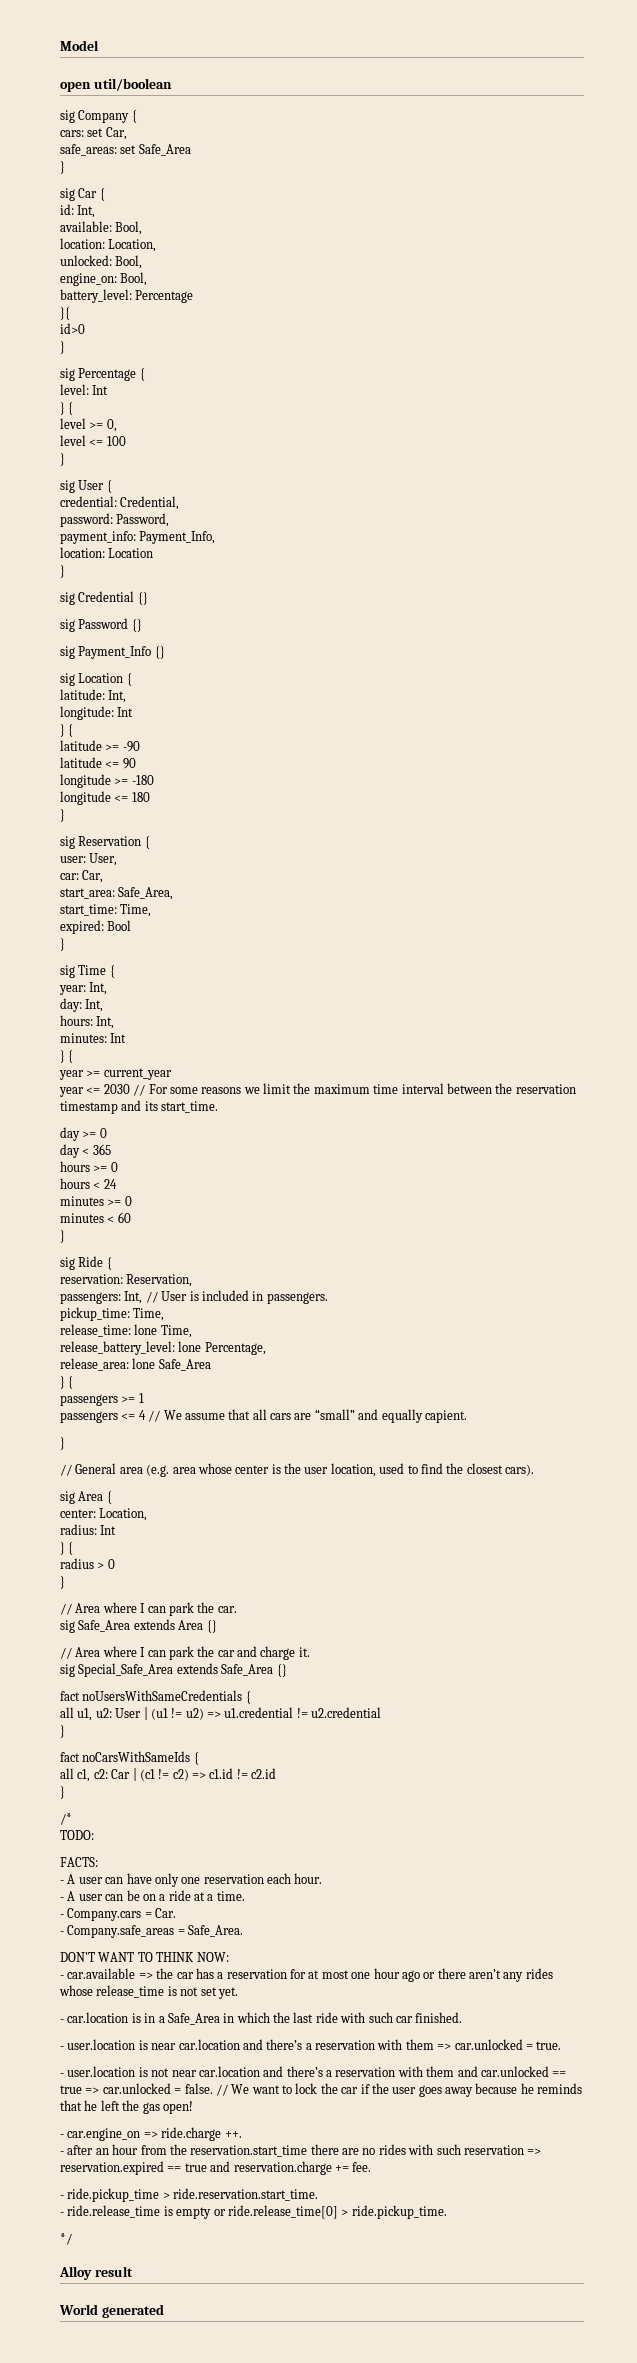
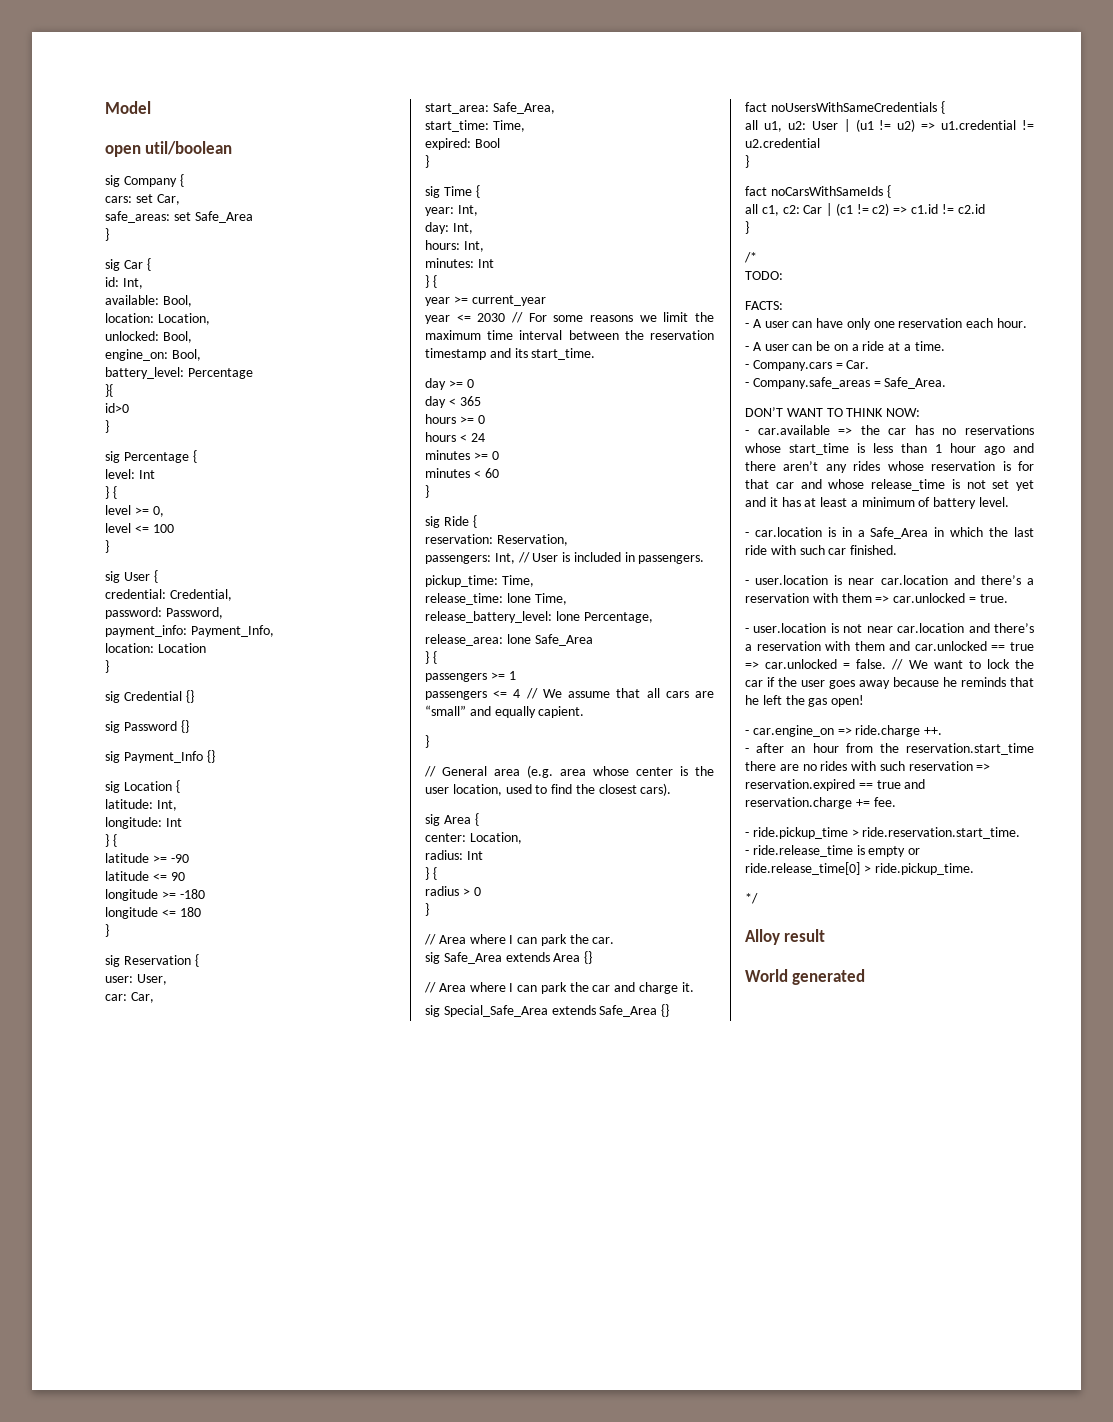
- - car.available => the car has a reservation for at most one hour ago or there aren’t any rides whose release_time is not set yet.
+ - car.available => the car has no reservations whose start_time is less than 1 hour ago and there aren’t any rides whose reservation is for that car and whose release_time is not set yet and it has at least a minimum of battery level.

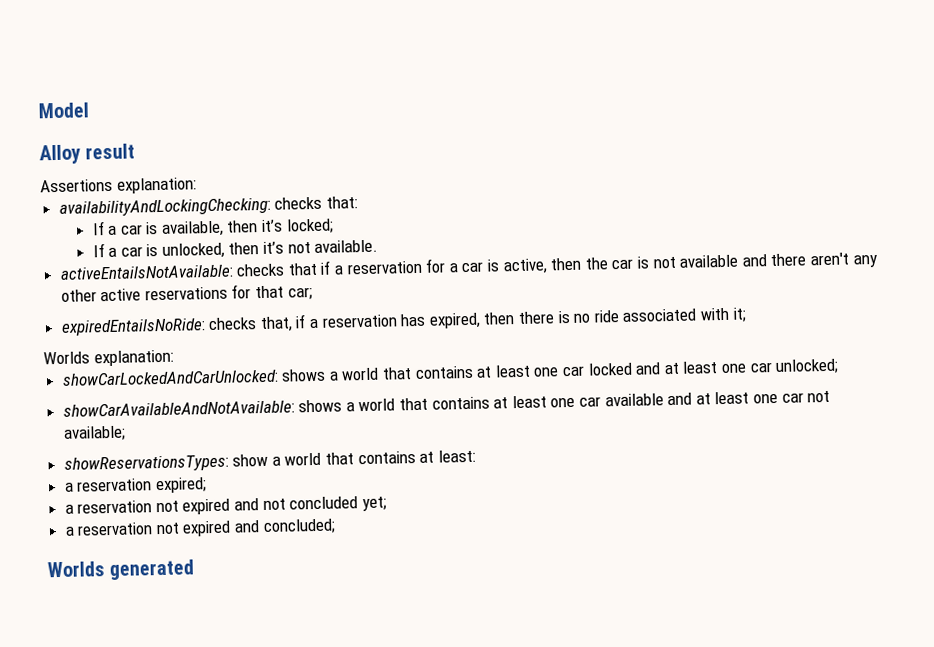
- open util/boolean
- sig Company {
- cars: set Car,
- safe_areas: set Safe_Area
- }
- sig Car {
- id: Int,
- available: Bool,
- location: Location,
- unlocked: Bool,
- engine_on: Bool,
- battery_level: Percentage
- }{
- id>0
- }
- sig Percentage {
- level: Int
- } {
- level >= 0,
- level <= 100
- }
- sig User {
- credential: Credential,
- password: Password,
- payment_info: Payment_Info,
- location: Location
- }
- sig Credential {}
- sig Password {}
- sig Payment_Info {}
- sig Location {
- latitude: Int,
- longitude: Int
- } {
- latitude >= -90
- latitude <= 90
- longitude >= -180
- longitude <= 180
- }
- sig Reservation {
- user: User,
- car: Car,
- start_area: Safe_Area,
- start_time: Time,
- expired: Bool
- }
- sig Time {
- year: Int,
- day: Int,
- hours: Int,
- minutes: Int
- } {
- year >= current_year
- year <= 2030 // For some reasons we limit the maximum time interval between the reservation timestamp and its start_time.
- day >= 0
- day < 365
- hours >= 0
- hours < 24
- minutes >= 0
- minutes < 60
- }
- sig Ride {
- reservation: Reservation,
- passengers: Int, // User is included in passengers.
- pickup_time: Time,
- release_time: lone Time,
- release_battery_level: lone Percentage,
- release_area: lone Safe_Area
- } {
- passengers >= 1
- passengers <= 4 // We assume that all cars are “small” and equally capient.
- }
- // General area (e.g. area whose center is the user location, used to find the closest cars).
- sig Area {
- center: Location,
- radius: Int
- } {
- radius > 0
- }
- // Area where I can park the car.
- sig Safe_Area extends Area {}
- // Area where I can park the car and charge it.
- sig Special_Safe_Area extends Safe_Area {}
- fact noUsersWithSameCredentials {
- all u1, u2: User | (u1 != u2) => u1.credential != u2.credential
- }
- fact noCarsWithSameIds {
- all c1, c2: Car | (c1 != c2) => c1.id != c2.id
- }
- /*
- TODO:
- FACTS:
- - A user can have only one reservation each hour.
- - A user can be on a ride at a time.
- - Company.cars = Car.
- - Company.safe_areas = Safe_Area.
- DON’T WANT TO THINK NOW:
- - car.available => the car has no reservations whose start_time is less than 1 hour ago and there aren’t any rides whose reservation is for that car and whose release_time is not set yet and it has at least a minimum of battery level.
- - car.location is in a Safe_Area in which the last ride with such car finished.
- - user.location is near car.location and there’s a reservation with them => car.unlocked = true.
- - user.location is not near car.location and there’s a reservation with them and car.unlocked == true => car.unlocked = false. // We want to lock the car if the user goes away because he reminds that he left the gas open!
- - car.engine_on => ride.charge ++.
- - after an hour from the reservation.start_time there are no rides with such reservation => reservation.expired == true and reservation.charge += fee.
- - ride.pickup_time > ride.reservation.start_time.
- - ride.release_time is empty or ride.release_time[0] > ride.pickup_time.
- */
  Alloy result
- World generated
+ Assertions explanation:
+ availabilityAndLockingChecking: checks that:
+ If a car is available, then it’s locked;
+ If a car is unlocked, then it’s not available.
+ activeEntailsNotAvailable: checks that if a reservation for a car is active, then the car is not available and there aren't any other active reservations for that car;
+ expiredEntailsNoRide: checks that, if a reservation has expired, then there is no ride associated with it;
+ Worlds explanation:
+ showCarLockedAndCarUnlocked: shows a world that contains at least one car locked and at least one car unlocked;
+ showCarAvailableAndNotAvailable: shows a world that contains at least one car available and at least one car not available;
+ showReservationsTypes: show a world that contains at least:
+ a reservation expired;
+ a reservation not expired and not concluded yet;
+ a reservation not expired and concluded;
+ Worlds generated

